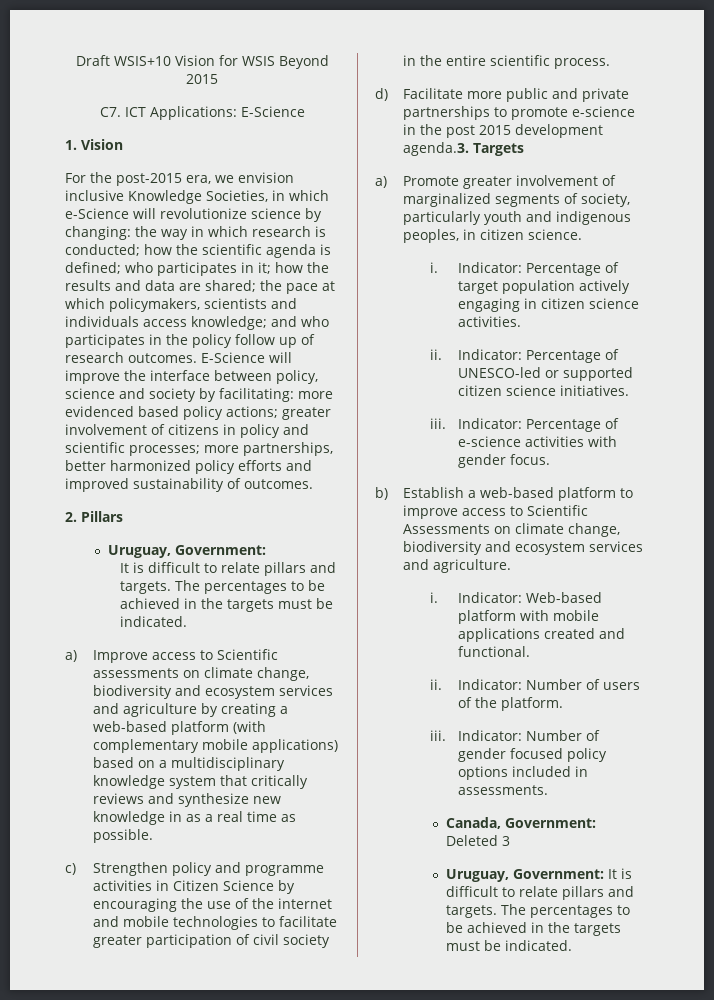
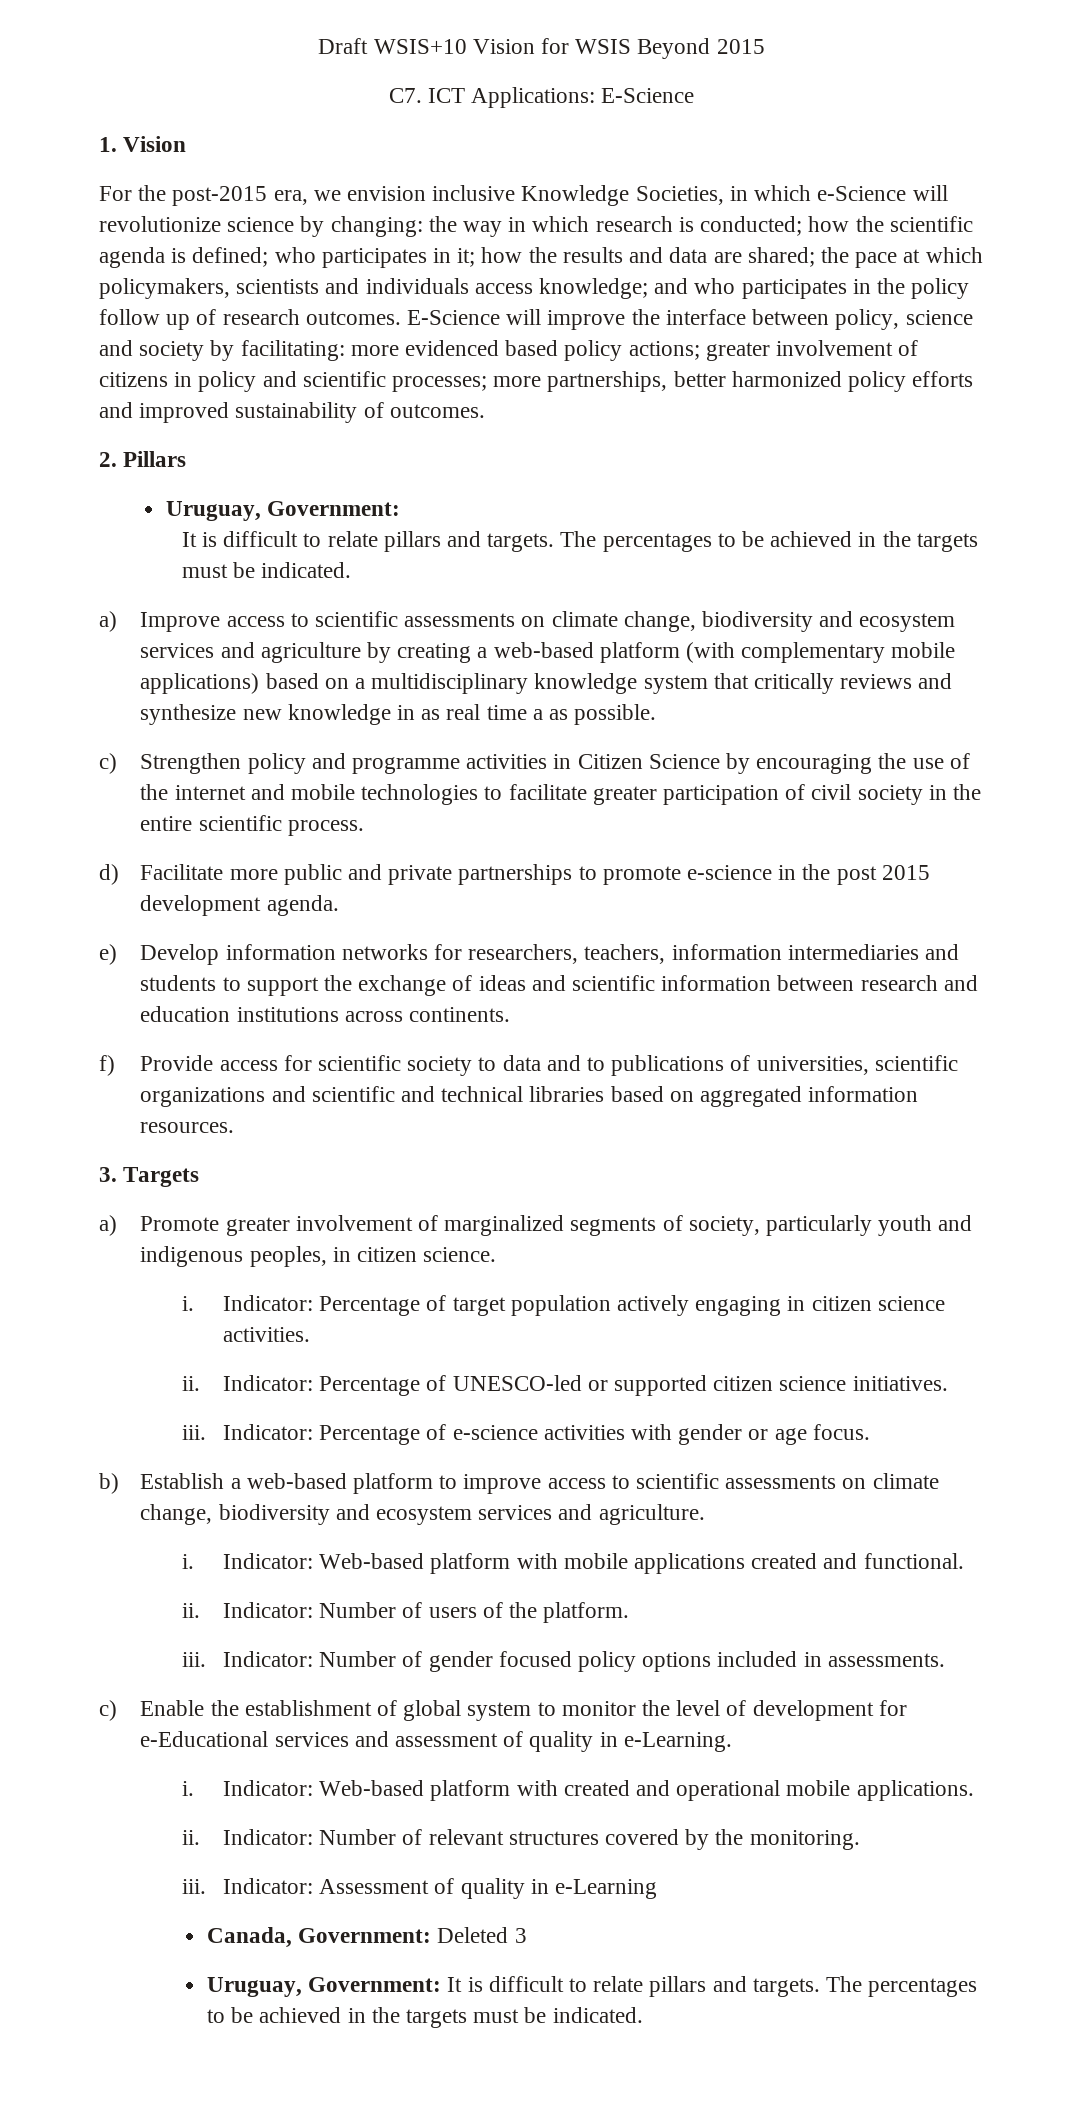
- a) Improve access to Scientific assessments on climate change, biodiversity and ecosystem services and agriculture by creating a web-based platform (with complementary mobile applications) based on a multidisciplinary knowledge system that critically reviews and synthesize new knowledge in as a real time as possible.
+ a) Improve access to scientific assessments on climate change, biodiversity and ecosystem services and agriculture by creating a web-based platform (with complementary mobile applications) based on a multidisciplinary knowledge system that critically reviews and synthesize new knowledge in as real time a as possible.
- d) Facilitate more public and private partnerships to promote e-science in the post 2015 development agenda.3. Targets
+ d) Facilitate more public and private partnerships to promote e-science in the post 2015 development agenda.
+ e) Develop information networks for researchers, teachers, information intermediaries and students to support the exchange of ideas and scientific information between research and education institutions across continents.
+ f) Provide access for scientific society to data and to publications of universities, scientific organizations and scientific and technical libraries based on aggregated information resources.
+ 3. Targets
- Indicator: Percentage of e-science activities with gender focus.
+ Indicator: Percentage of e-science activities with gender or age focus.
- b) Establish a web-based platform to improve access to Scientific Assessments on climate change, biodiversity and ecosystem services and agriculture.
+ b) Establish a web-based platform to improve access to scientific assessments on climate change, biodiversity and ecosystem services and agriculture.
+ c) Enable the establishment of global system to monitor the level of development for e-Educational services and assessment of quality in e-Learning.
+ i. Indicator: Web-based platform with created and operational mobile applications.
+ ii. Indicator: Number of relevant structures covered by the monitoring.
+ iii. Indicator: Assessment of quality in e-Learning

